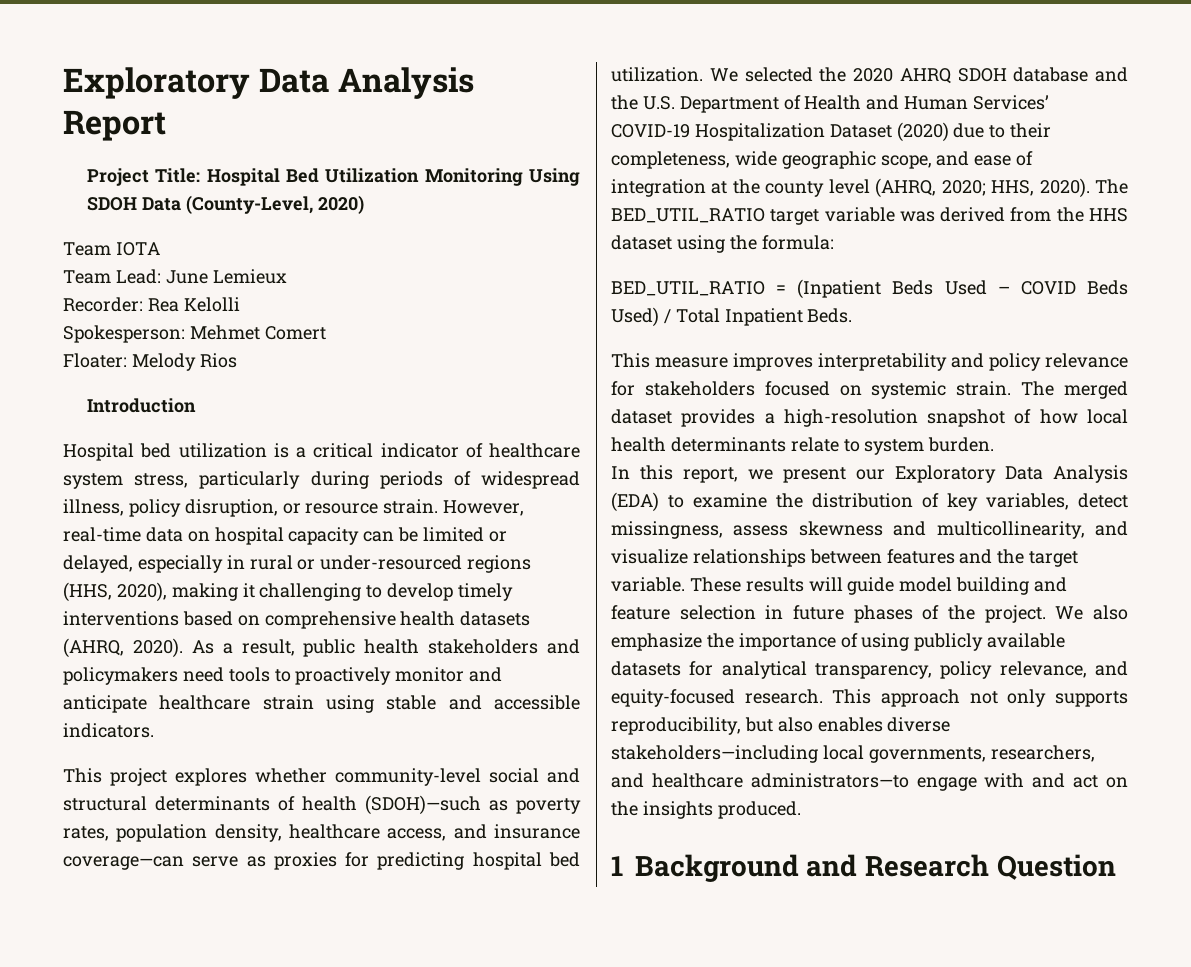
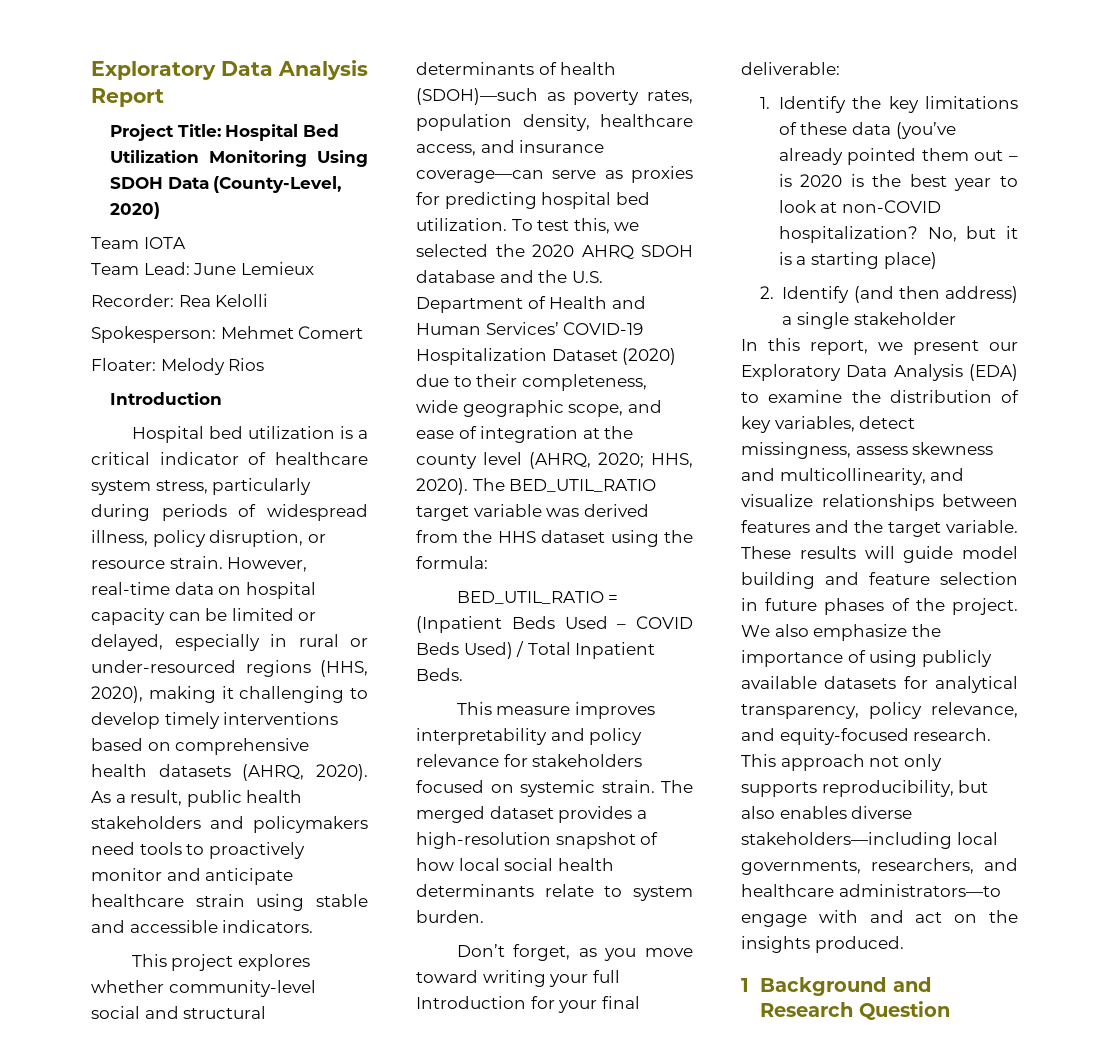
- We selected the 2020 AHRQ SDOH database and the U.S. Department of Health and Human Services’ COVID-19 Hospitalization Dataset (2020) due to their completeness, wide geographic scope, and ease of integration at the county level (AHRQ, 2020; HHS, 2020).
+ To test this, we selected the 2020 AHRQ SDOH database and the U.S. Department of Health and Human Services’ COVID-19 Hospitalization Dataset (2020) due to their completeness, wide geographic scope, and ease of integration at the county level (AHRQ, 2020; HHS, 2020).
- The merged dataset provides a high-resolution snapshot of how local health determinants relate to system burden.
+ The merged dataset provides a high-resolution snapshot of how local social health determinants relate to system burden.
+ Don’t forget, as you move toward writing your full Introduction for your final deliverable:
+ 1. Identify the key limitations of these data (you’ve already pointed them out – is 2020 is the best year to look at non-COVID hospitalization? No, but it is a starting place)
+ 2. Identify (and then address) a single stakeholder

